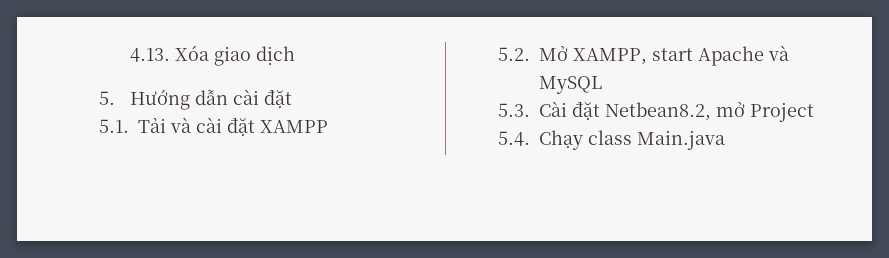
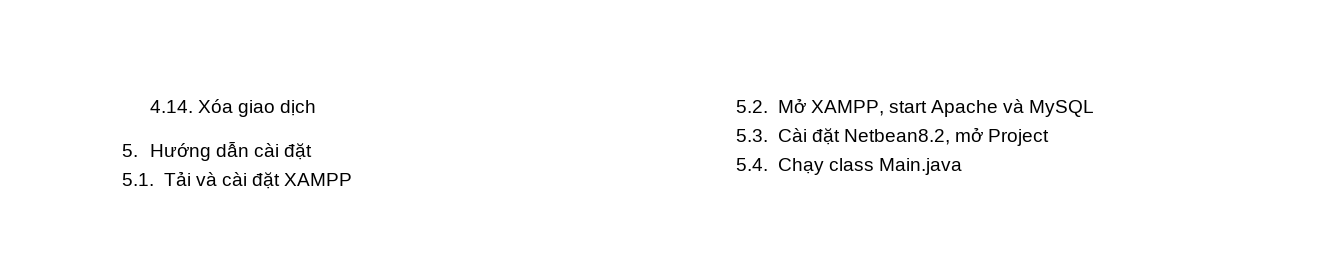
- 4.13. Xóa giao dịch
+ 4.14. Xóa giao dịch

